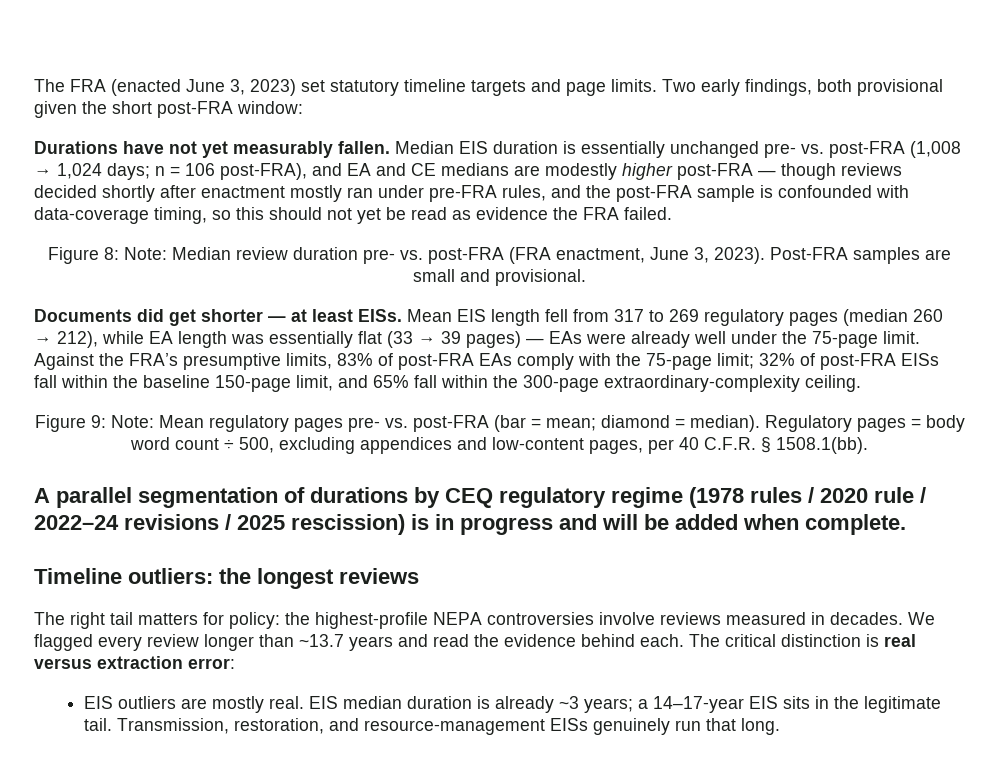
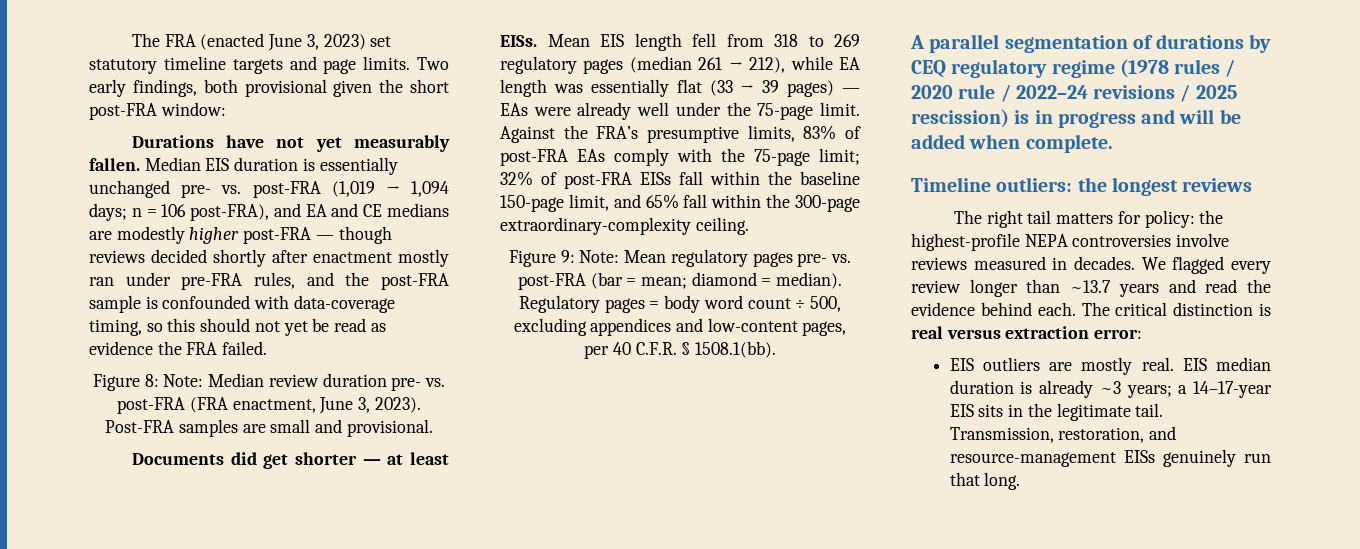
- Median EIS duration is essentially unchanged pre- vs. post-FRA (1,008 → 1,024 days; n = 106 post-FRA), and EA and CE medians are modestly higher post-FRA — though reviews decided shortly after enactment mostly ran under pre-FRA rules, and the post-FRA sample is confounded with data-coverage timing, so this should not yet be read as evidence the FRA failed.
+ Median EIS duration is essentially unchanged pre- vs. post-FRA (1,019 → 1,094 days; n = 106 post-FRA), and EA and CE medians are modestly higher post-FRA — though reviews decided shortly after enactment mostly ran under pre-FRA rules, and the post-FRA sample is confounded with data-coverage timing, so this should not yet be read as evidence the FRA failed.
- Mean EIS length fell from 317 to 269 regulatory pages (median 260 → 212), while EA length was essentially flat (33 → 39 pages) — EAs were already well under the 75-page limit.
+ Mean EIS length fell from 318 to 269 regulatory pages (median 261 → 212), while EA length was essentially flat (33 → 39 pages) — EAs were already well under the 75-page limit.

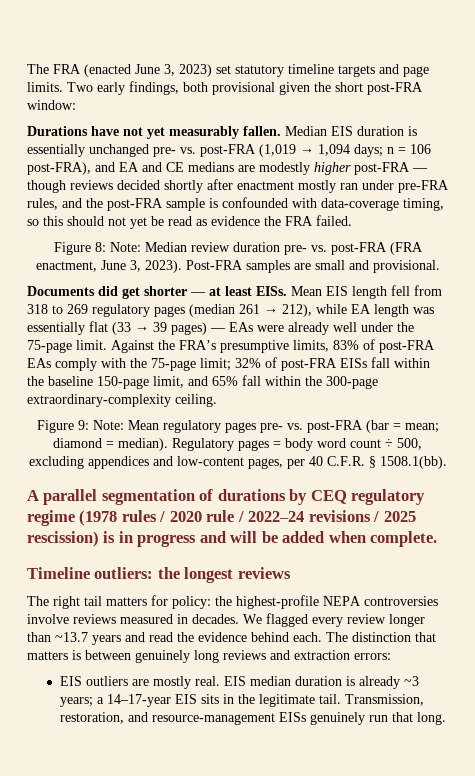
- The critical distinction is real versus extraction error:
+ The distinction that matters is between genuinely long reviews and extraction errors:

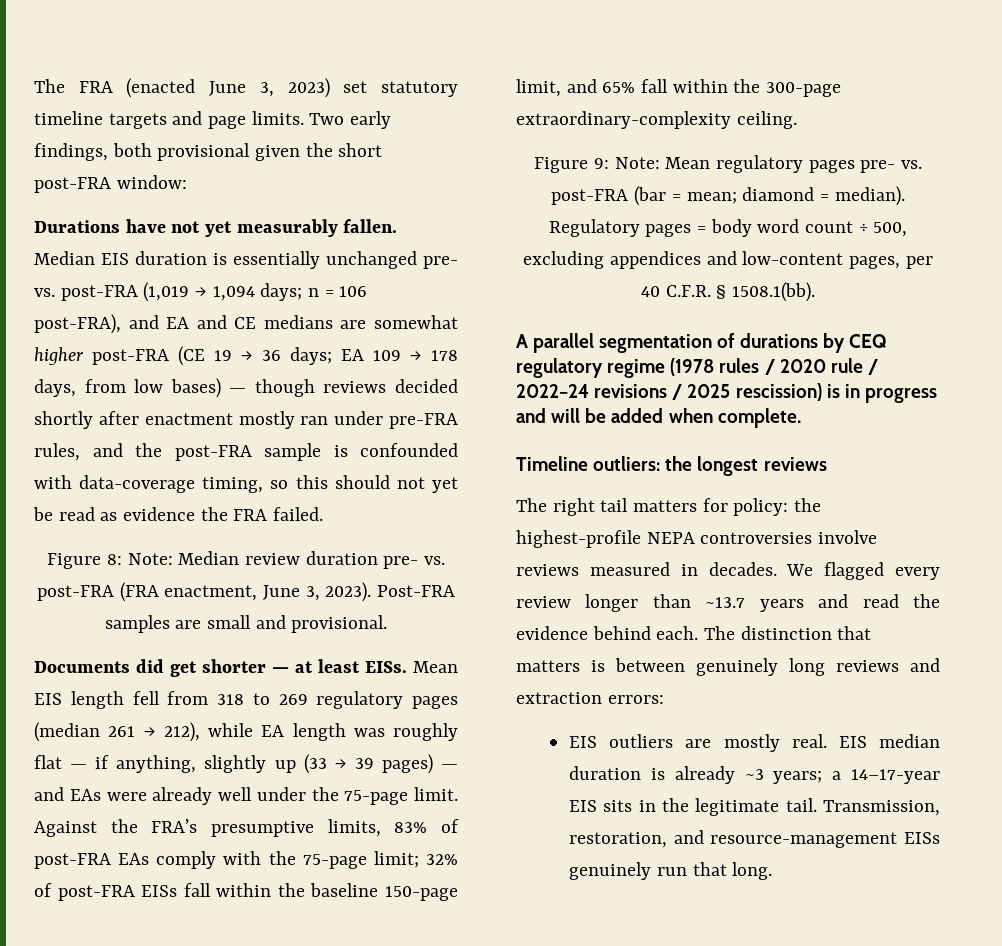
- Median EIS duration is essentially unchanged pre- vs. post-FRA (1,019 → 1,094 days; n = 106 post-FRA), and EA and CE medians are modestly higher post-FRA — though reviews decided shortly after enactment mostly ran under pre-FRA rules, and the post-FRA sample is confounded with data-coverage timing, so this should not yet be read as evidence the FRA failed.
+ Median EIS duration is essentially unchanged pre- vs. post-FRA (1,019 → 1,094 days; n = 106 post-FRA), and EA and CE medians are somewhat higher post-FRA (CE 19 → 36 days; EA 109 → 178 days, from low bases) — though reviews decided shortly after enactment mostly ran under pre-FRA rules, and the post-FRA sample is confounded with data-coverage timing, so this should not yet be read as evidence the FRA failed.
- Mean EIS length fell from 318 to 269 regulatory pages (median 261 → 212), while EA length was essentially flat (33 → 39 pages) — EAs were already well under the 75-page limit.
+ Mean EIS length fell from 318 to 269 regulatory pages (median 261 → 212), while EA length was roughly flat — if anything, slightly up (33 → 39 pages) — and EAs were already well under the 75-page limit.

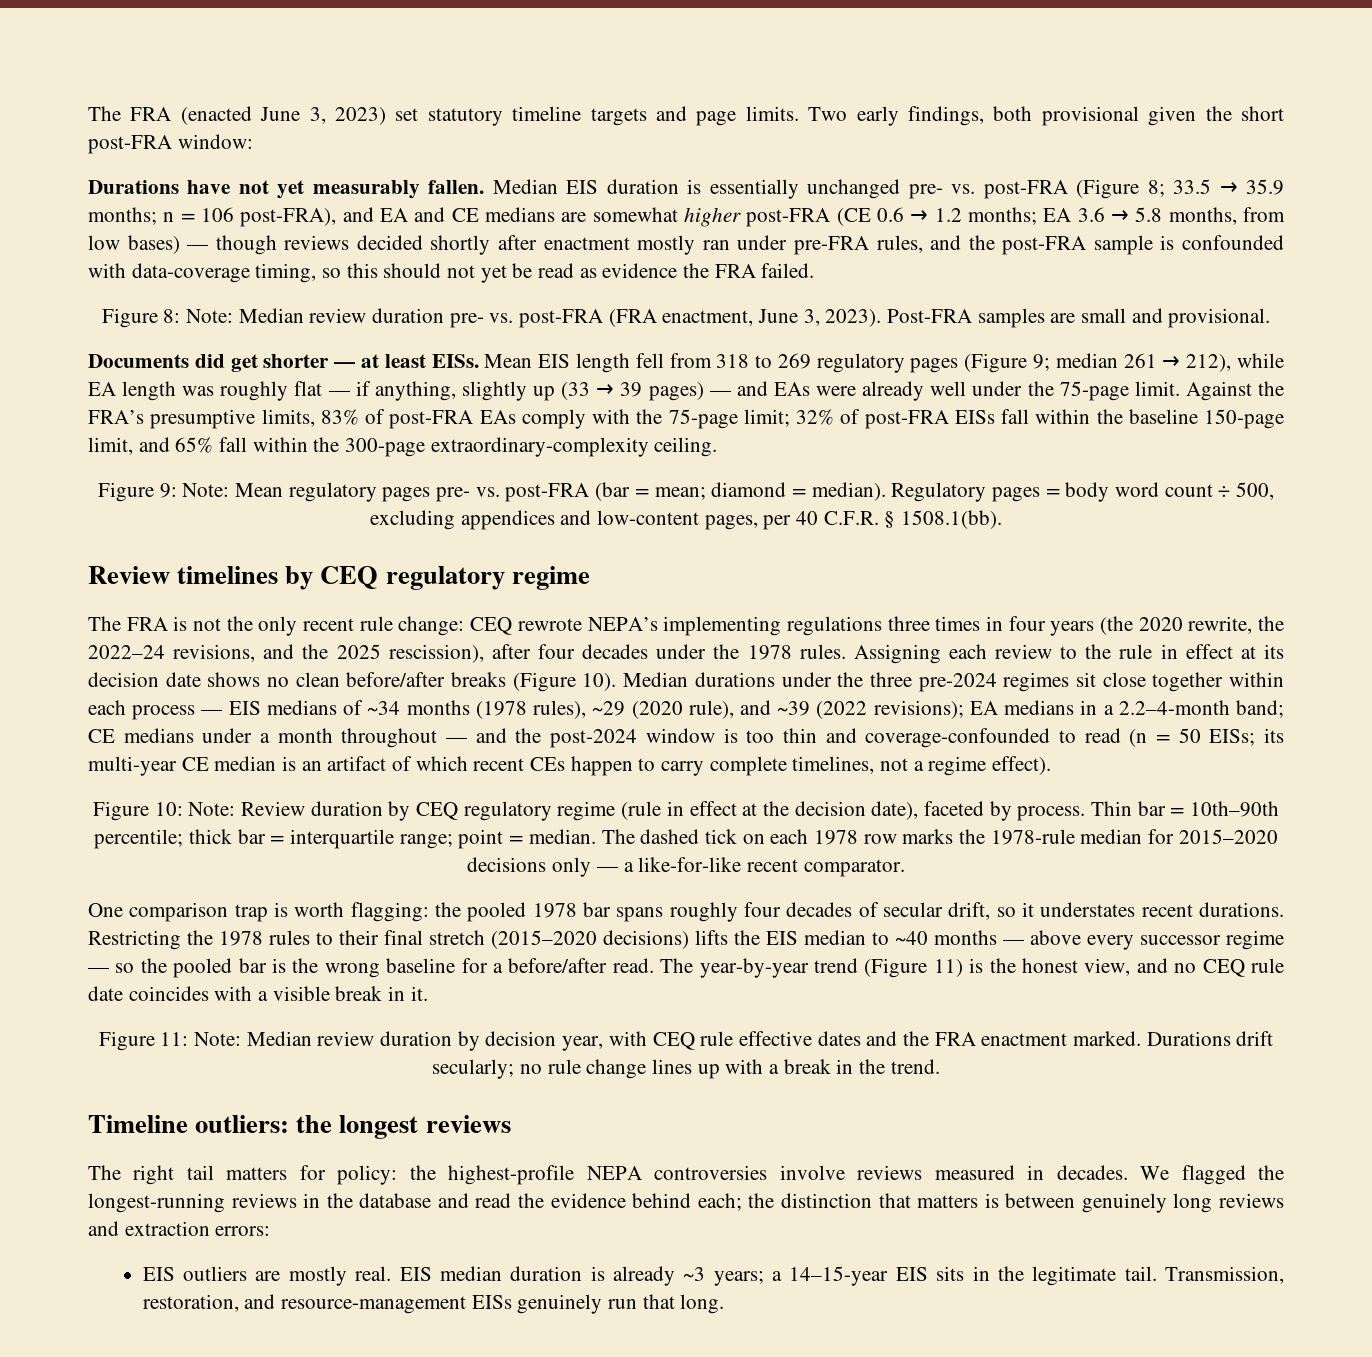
- Median EIS duration is essentially unchanged pre- vs. post-FRA (1,019 → 1,094 days; n = 106 post-FRA), and EA and CE medians are somewhat higher post-FRA (CE 19 → 36 days; EA 109 → 178 days, from low bases) — though reviews decided shortly after enactment mostly ran under pre-FRA rules, and the post-FRA sample is confounded with data-coverage timing, so this should not yet be read as evidence the FRA failed.
+ Median EIS duration is essentially unchanged pre- vs. post-FRA (Figure 8; 33.5 → 35.9 months; n = 106 post-FRA), and EA and CE medians are somewhat higher post-FRA (CE 0.6 → 1.2 months; EA 3.6 → 5.8 months, from low bases) — though reviews decided shortly after enactment mostly ran under pre-FRA rules, and the post-FRA sample is confounded with data-coverage timing, so this should not yet be read as evidence the FRA failed.
- Mean EIS length fell from 318 to 269 regulatory pages (median 261 → 212), while EA length was roughly flat — if anything, slightly up (33 → 39 pages) — and EAs were already well under the 75-page limit.
+ Mean EIS length fell from 318 to 269 regulatory pages (Figure 9; median 261 → 212), while EA length was roughly flat — if anything, slightly up (33 → 39 pages) — and EAs were already well under the 75-page limit.
- A parallel segmentation of durations by CEQ regulatory regime (1978 rules / 2020 rule / 2022–24 revisions / 2025 rescission) is in progress and will be added when complete.
+ Review timelines by CEQ regulatory regime
+ The FRA is not the only recent rule change: CEQ rewrote NEPA’s implementing regulations three times in four years (the 2020 rewrite, the 2022–24 revisions, and the 2025 rescission), after four decades under the 1978 rules. Assigning each review to the rule in effect at its decision date shows no clean before/after breaks (Figure 10). Median durations under the three pre-2024 regimes sit close together within each process — EIS medians of ~34 months (1978 rules), ~29 (2020 rule), and ~39 (2022 revisions); EA medians in a 2.2–4-month band; CE medians under a month throughout — and the post-2024 window is too thin and coverage-confounded to read (n = 50 EISs; its multi-year CE median is an artifact of which recent CEs happen to carry complete timelines, not a regime effect).
+ Figure 10: Note: Review duration by CEQ regulatory regime (rule in effect at the decision date), faceted by process. Thin bar = 10th–90th percentile; thick bar = interquartile range; point = median. The dashed tick on each 1978 row marks the 1978-rule median for 2015–2020 decisions only — a like-for-like recent comparator.
+ One comparison trap is worth flagging: the pooled 1978 bar spans roughly four decades of secular drift, so it understates recent durations. Restricting the 1978 rules to their final stretch (2015–2020 decisions) lifts the EIS median to ~40 months — above every successor regime — so the pooled bar is the wrong baseline for a before/after read. The year-by-year trend (Figure 11) is the honest view, and no CEQ rule date coincides with a visible break in it.
+ Figure 11: Note: Median review duration by decision year, with CEQ rule effective dates and the FRA enactment marked. Durations drift secularly; no rule change lines up with a break in the trend.
- We flagged every review longer than ~13.7 years and read the evidence behind each. The distinction that matters is between genuinely long reviews and extraction errors:
+ We flagged the longest-running reviews in the database and read the evidence behind each; the distinction that matters is between genuinely long reviews and extraction errors:
- EIS median duration is already ~3 years; a 14–17-year EIS sits in the legitimate tail.
+ EIS median duration is already ~3 years; a 14–15-year EIS sits in the legitimate tail.

